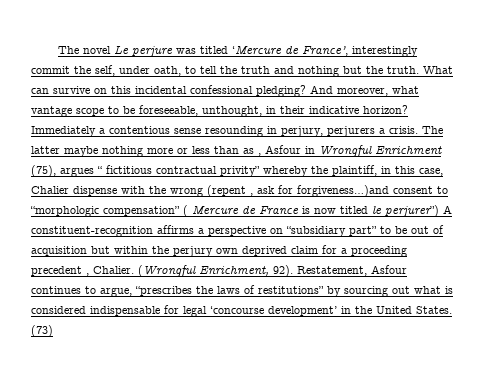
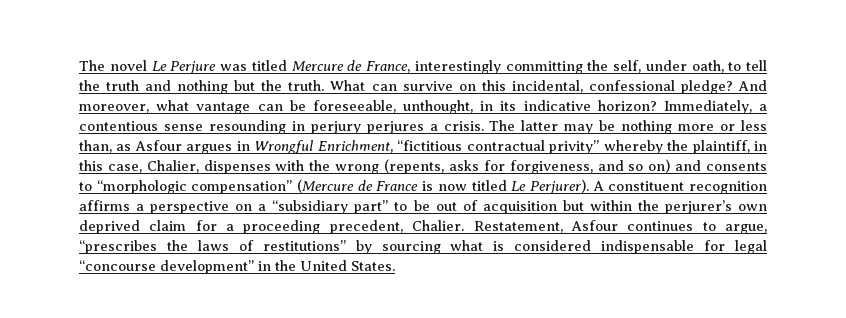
- The novel Le perjure was titled ‘Mercure de France’, interestingly commit the self, under oath, to tell the truth and nothing but the truth.
+ The novel Le Perjure was titled Mercure de France, interestingly committing the self, under oath, to tell the truth and nothing but the truth.
- What can survive on this incidental confessional pledging?
+ What can survive on this incidental, confessional pledge?
- And moreover, what vantage scope to be foreseeable, unthought, in their indicative horizon?
+ And moreover, what vantage can be foreseeable, unthought, in its indicative horizon?
- Immediately a contentious sense resounding in perjury, perjurers a crisis.
+ Immediately, a contentious sense resounding in perjury perjures a crisis.
- The latter maybe nothing more or less than as , Asfour in Wrongful Enrichment (75), argues “ fictitious contractual privity” whereby the plaintiff, in this case, Chalier dispense with the wrong (repent , ask for forgiveness…)and consent to “morphologic compensation” ( Mercure de France is now titled le perjurer”) A constituent-recognition affirms a perspective on “subsidiary part” to be out of acquisition but within the perjury own deprived claim for a proceeding precedent , Chalier. (Wrongful Enrichment, 92).
+ The latter may be nothing more or less than, as Asfour argues in Wrongful Enrichment, “fictitious contractual privity” whereby the plaintiff, in this case, Chalier, dispenses with the wrong (repents, asks for forgiveness, and so on) and consents to “morphologic compensation” (Mercure de France is now titled Le Perjurer). A constituent recognition affirms a perspective on a “subsidiary part” to be out of acquisition but within the perjurer’s own deprived claim for a proceeding precedent, Chalier.
- Restatement, Asfour continues to argue, “prescribes the laws of restitutions” by sourcing out what is considered indispensable for legal ‘concourse development’ in the United States. (73)
+ Restatement, Asfour continues to argue, “prescribes the laws of restitutions” by sourcing what is considered indispensable for legal “concourse development” in the United States.

